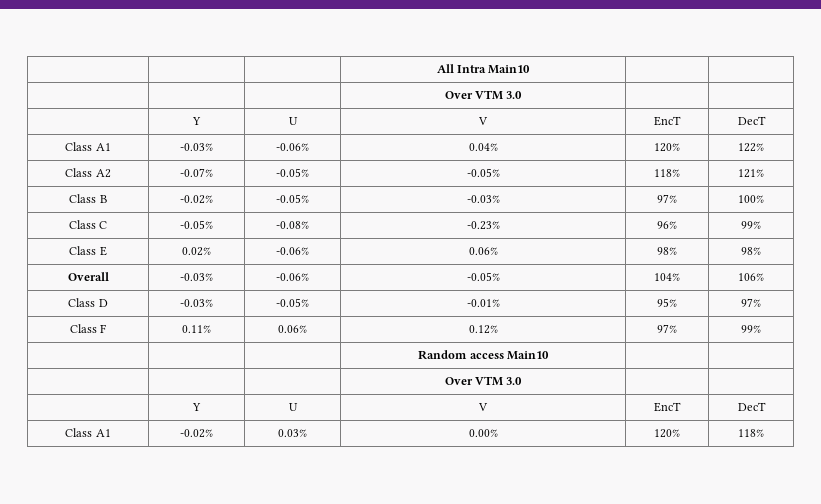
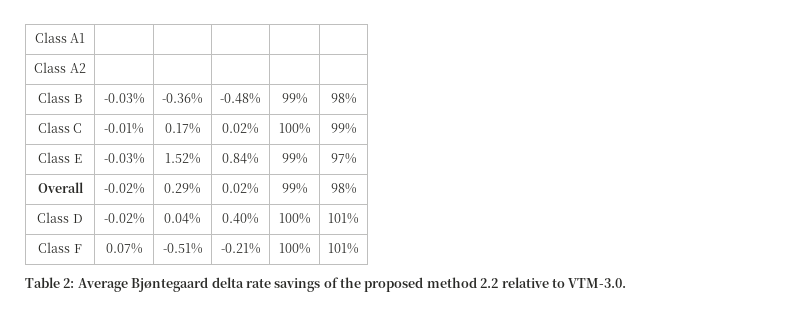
- | | | All Intra Main10 | |
- | | | Over VTM 3.0 | |
- | Y | U | V | EncT | DecT
- Class A1 | -0.03% | -0.06% | 0.04% | 120% | 122%
- Class A2 | -0.07% | -0.05% | -0.05% | 118% | 121%
+ Class A1 | | | | |
+ Class A2 | | | | |
- Class B | -0.02% | -0.05% | -0.03% | 97% | 100%
- Class C | -0.05% | -0.08% | -0.23% | 96% | 99%
- Class E | 0.02% | -0.06% | 0.06% | 98% | 98%
- Overall | -0.03% | -0.06% | -0.05% | 104% | 106%
- Class D | -0.03% | -0.05% | -0.01% | 95% | 97%
- Class F | 0.11% | 0.06% | 0.12% | 97% | 99%
- | | | Random access Main10 | |
- | | | Over VTM 3.0 | |
- | Y | U | V | EncT | DecT
- Class A1 | -0.02% | 0.03% | 0.00% | 120% | 118%
+ Class B | -0.03% | -0.36% | -0.48% | 99% | 98%
+ Class C | -0.01% | 0.17% | 0.02% | 100% | 99%
+ Class E | -0.03% | 1.52% | 0.84% | 99% | 97%
+ Overall | -0.02% | 0.29% | 0.02% | 99% | 98%
+ Class D | -0.02% | 0.04% | 0.40% | 100% | 101%
+ Class F | 0.07% | -0.51% | -0.21% | 100% | 101%
+ Table 2: Average Bjøntegaard delta rate savings of the proposed method 2.2 relative to VTM-3.0.

